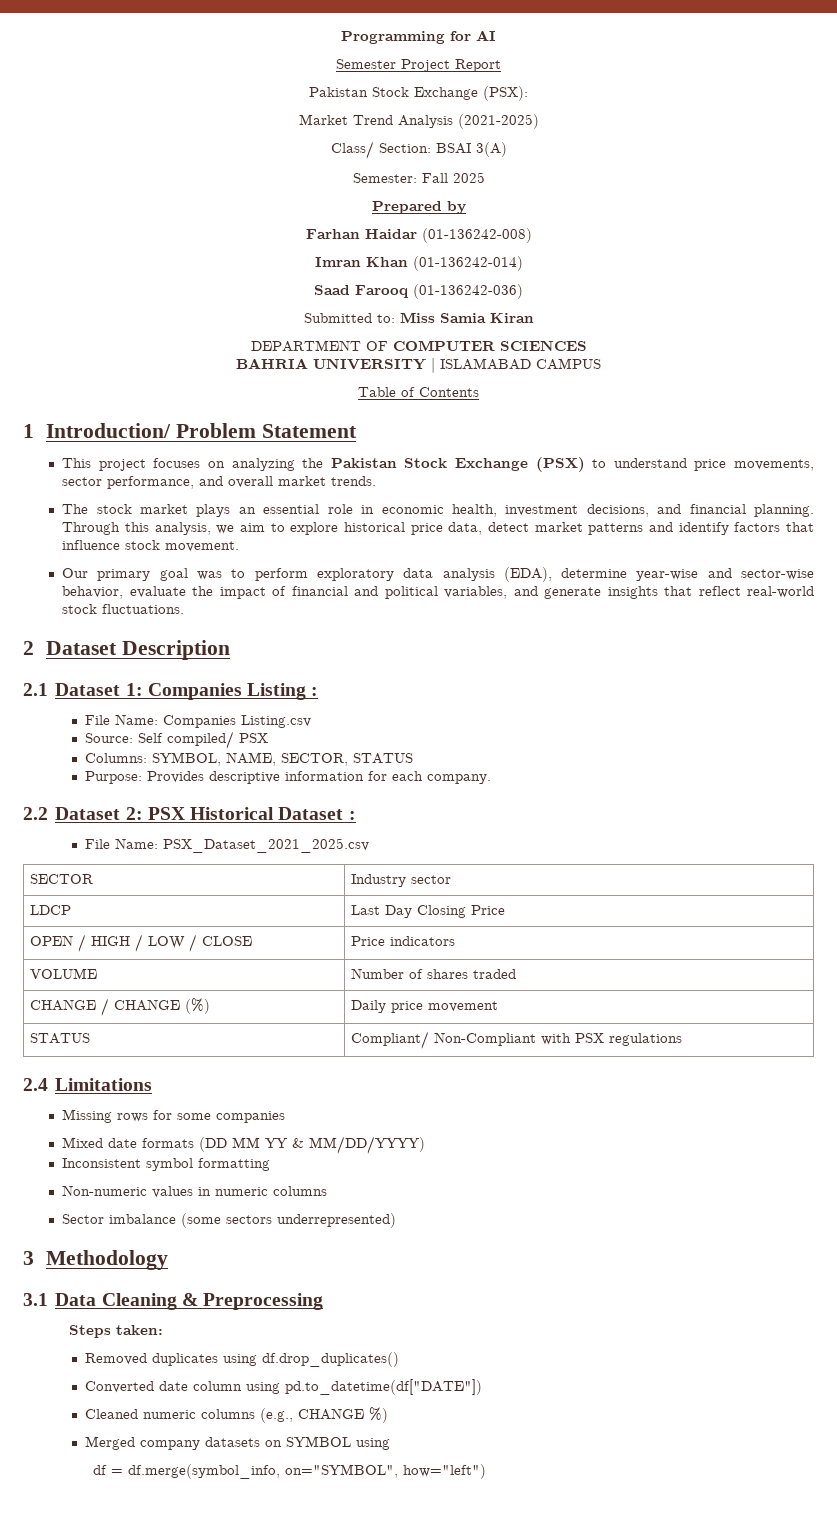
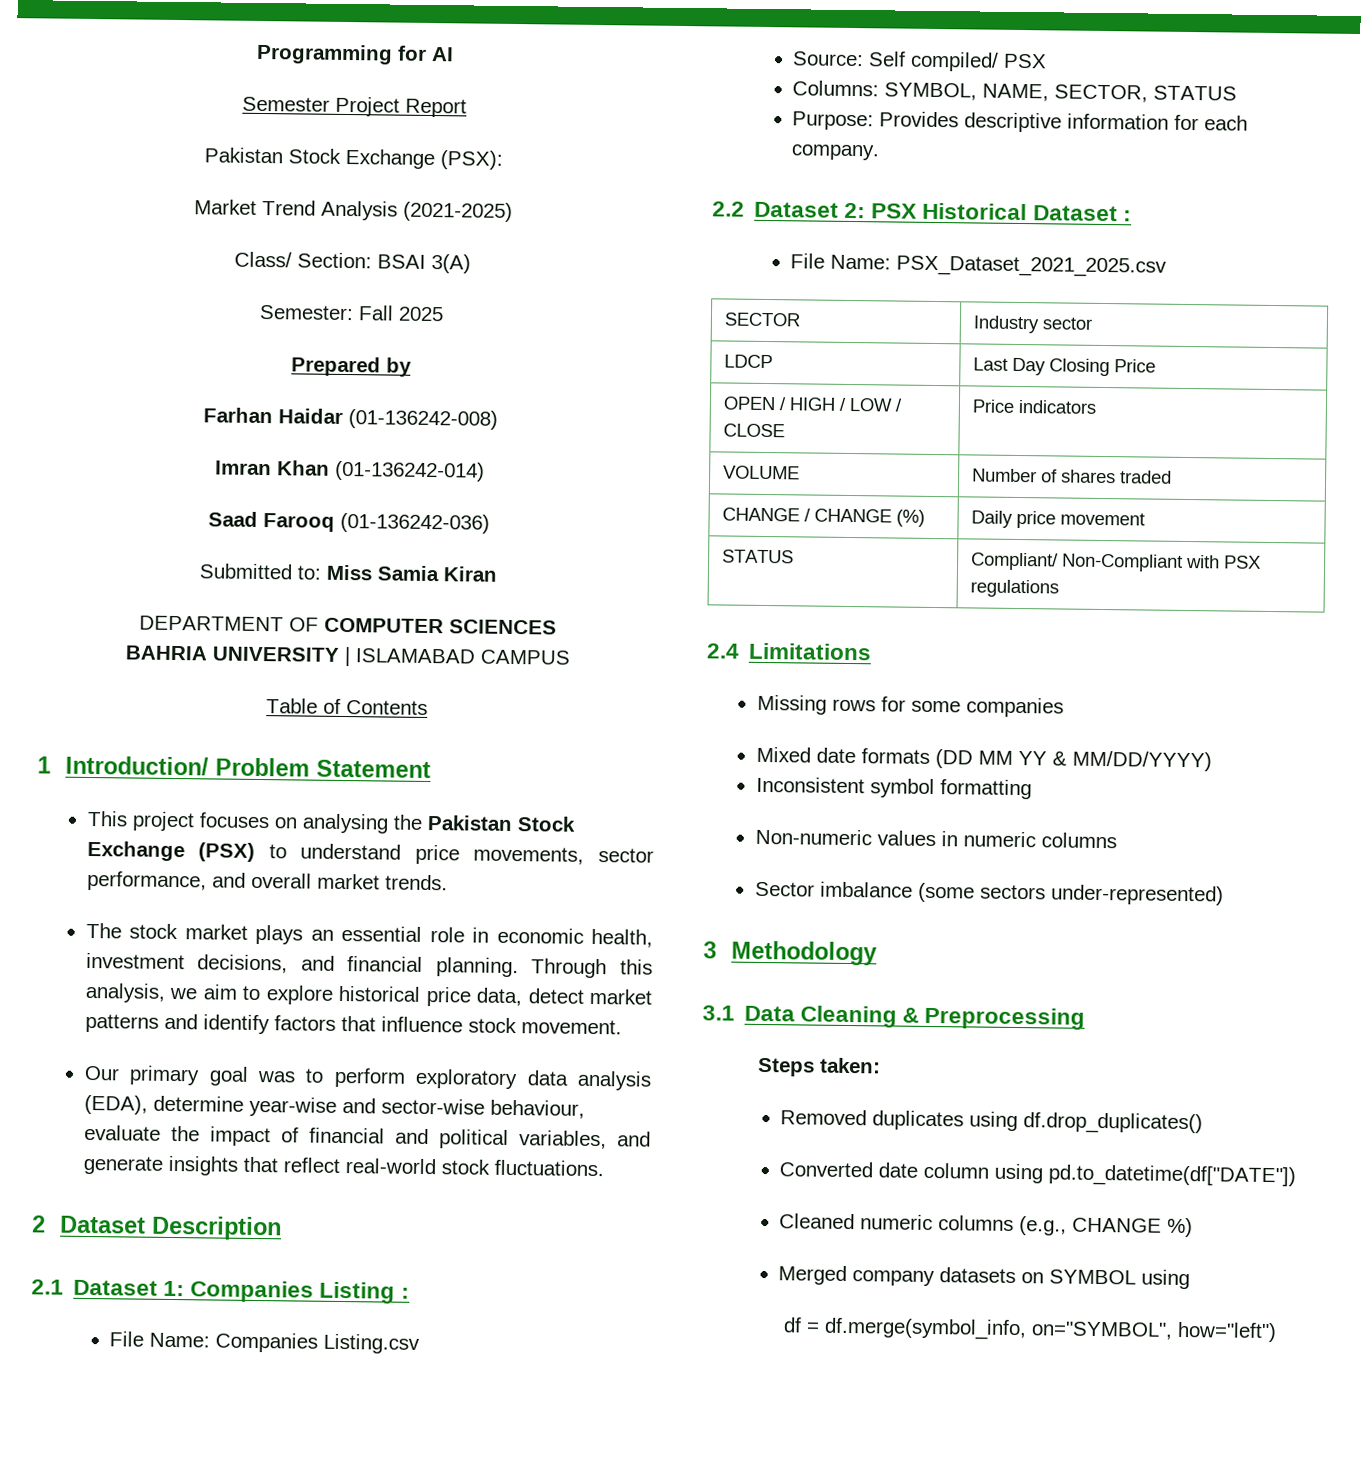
- This project focuses on analyzing the Pakistan Stock Exchange (PSX) to understand price movements, sector performance, and overall market trends.
+ This project focuses on analysing the Pakistan Stock Exchange (PSX) to understand price movements, sector performance, and overall market trends.
- Our primary goal was to perform exploratory data analysis (EDA), determine year-wise and sector-wise behavior, evaluate the impact of financial and political variables, and generate insights that reflect real-world stock fluctuations.
+ Our primary goal was to perform exploratory data analysis (EDA), determine year-wise and sector-wise behaviour, evaluate the impact of financial and political variables, and generate insights that reflect real-world stock fluctuations.
- Sector imbalance (some sectors underrepresented)
+ Sector imbalance (some sectors under-represented)

